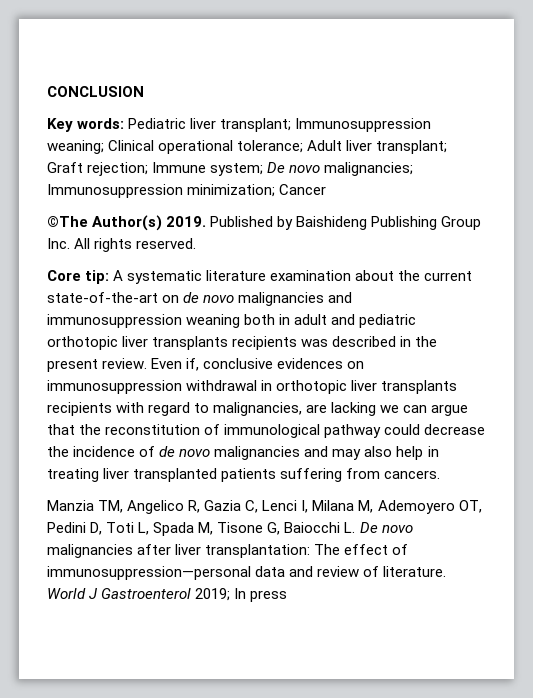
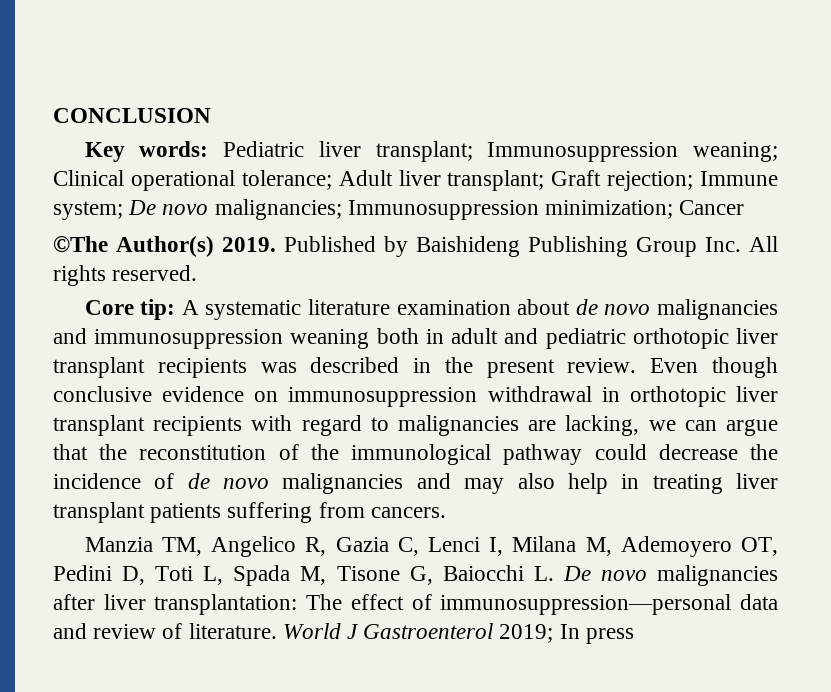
- Core tip: A systematic literature examination about the current state-of-the-art on de novo malignancies and immunosuppression weaning both in adult and pediatric orthotopic liver transplants recipients was described in the present review.
+ Core tip: A systematic literature examination about de novo malignancies and immunosuppression weaning both in adult and pediatric orthotopic liver transplant recipients was described in the present review.
- Even if, conclusive evidences on immunosuppression withdrawal in orthotopic liver transplants recipients with regard to malignancies, are lacking we can argue that the reconstitution of immunological pathway could decrease the incidence of de novo malignancies and may also help in treating liver transplanted patients suffering from cancers.
+ Even though conclusive evidence on immunosuppression withdrawal in orthotopic liver transplant recipients with regard to malignancies are lacking, we can argue that the reconstitution of the immunological pathway could decrease the incidence of de novo malignancies and may also help in treating liver transplant patients suffering from cancers.

